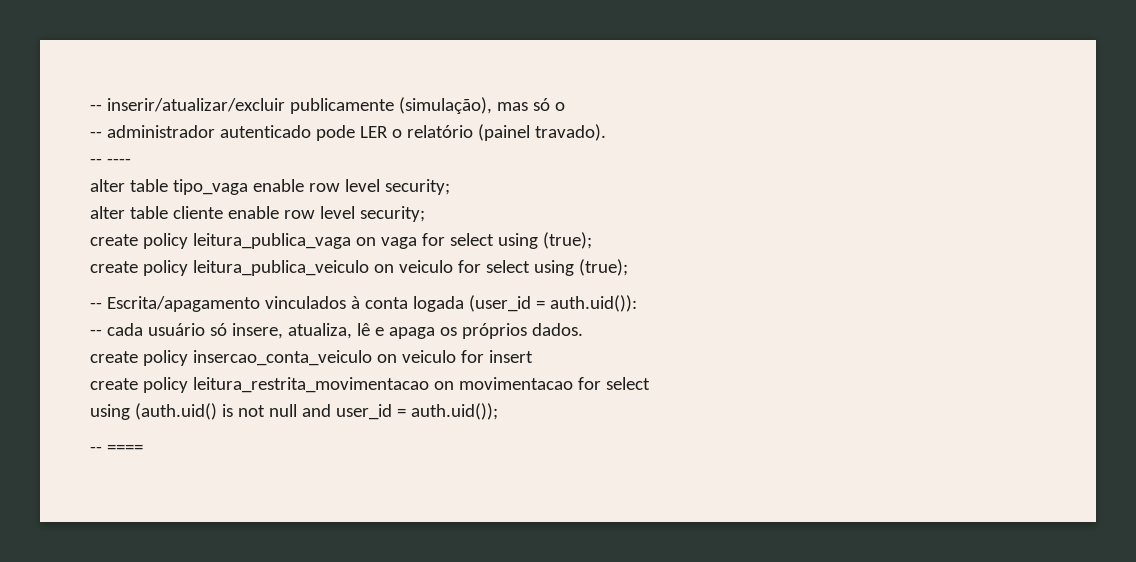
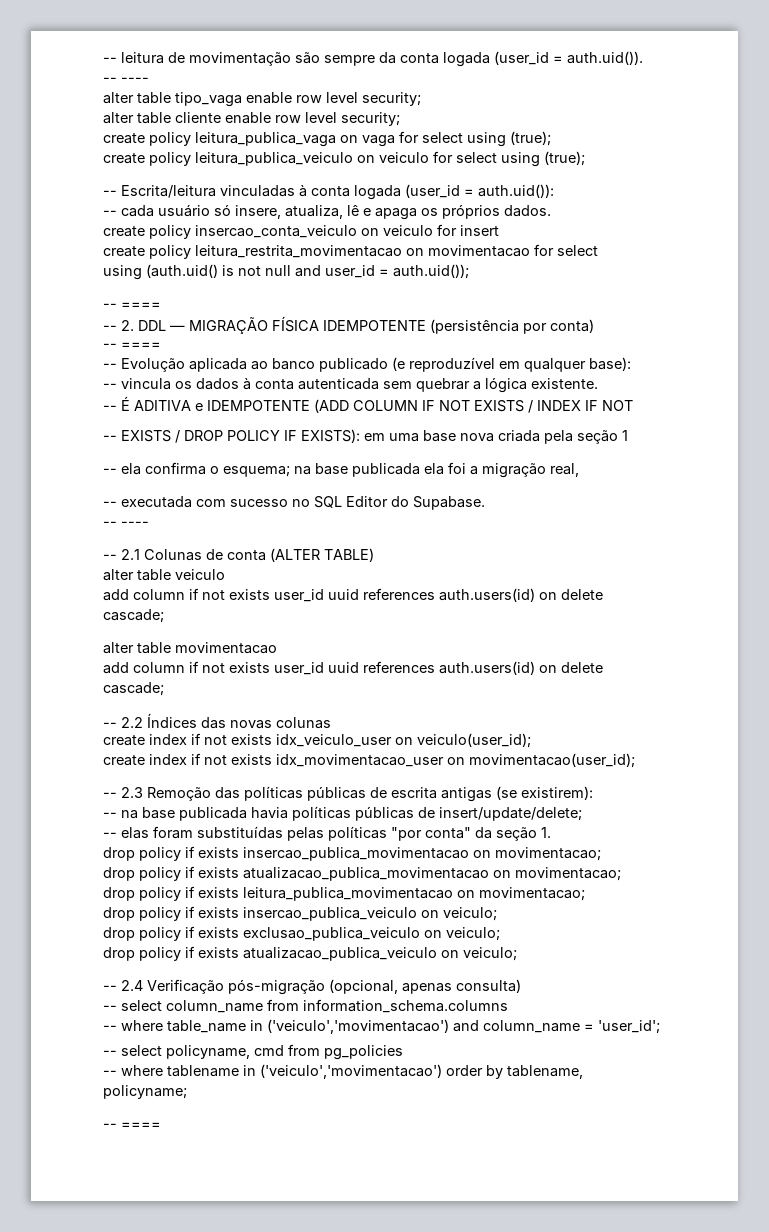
- -- inserir/atualizar/excluir publicamente (simulação), mas só o
- -- administrador autenticado pode LER o relatório (painel travado).
+ -- leitura de movimentação são sempre da conta logada (user_id = auth.uid()).
- -- Escrita/apagamento vinculados à conta logada (user_id = auth.uid()):
+ -- Escrita/leitura vinculadas à conta logada (user_id = auth.uid()):
+ -- 2. DDL — MIGRAÇÃO FÍSICA IDEMPOTENTE (persistência por conta)
+ -- ====
+ -- Evolução aplicada ao banco publicado (e reproduzível em qualquer base):
+ -- vincula os dados à conta autenticada sem quebrar a lógica existente.
+ -- É ADITIVA e IDEMPOTENTE (ADD COLUMN IF NOT EXISTS / INDEX IF NOT
+ -- EXISTS / DROP POLICY IF EXISTS): em uma base nova criada pela seção 1
+ -- ela confirma o esquema; na base publicada ela foi a migração real,
+ -- executada com sucesso no SQL Editor do Supabase.
+ -- ----
+ -- 2.1 Colunas de conta (ALTER TABLE)
+ alter table veiculo
+ add column if not exists user_id uuid references auth.users(id) on delete cascade;
+ alter table movimentacao
+ add column if not exists user_id uuid references auth.users(id) on delete cascade;
+ -- 2.2 Índices das novas colunas
+ create index if not exists idx_veiculo_user on veiculo(user_id);
+ create index if not exists idx_movimentacao_user on movimentacao(user_id);
+ -- 2.3 Remoção das políticas públicas de escrita antigas (se existirem):
+ -- na base publicada havia políticas públicas de insert/update/delete;
+ -- elas foram substituídas pelas políticas "por conta" da seção 1.
+ drop policy if exists insercao_publica_movimentacao on movimentacao;
+ drop policy if exists atualizacao_publica_movimentacao on movimentacao;
+ drop policy if exists leitura_publica_movimentacao on movimentacao;
+ drop policy if exists insercao_publica_veiculo on veiculo;
+ drop policy if exists exclusao_publica_veiculo on veiculo;
+ drop policy if exists atualizacao_publica_veiculo on veiculo;
+ -- 2.4 Verificação pós-migração (opcional, apenas consulta)
+ -- select column_name from information_schema.columns
+ -- where table_name in ('veiculo','movimentacao') and column_name = 'user_id';
+ -- select policyname, cmd from pg_policies
+ -- where tablename in ('veiculo','movimentacao') order by tablename, policyname;
+ -- ====

